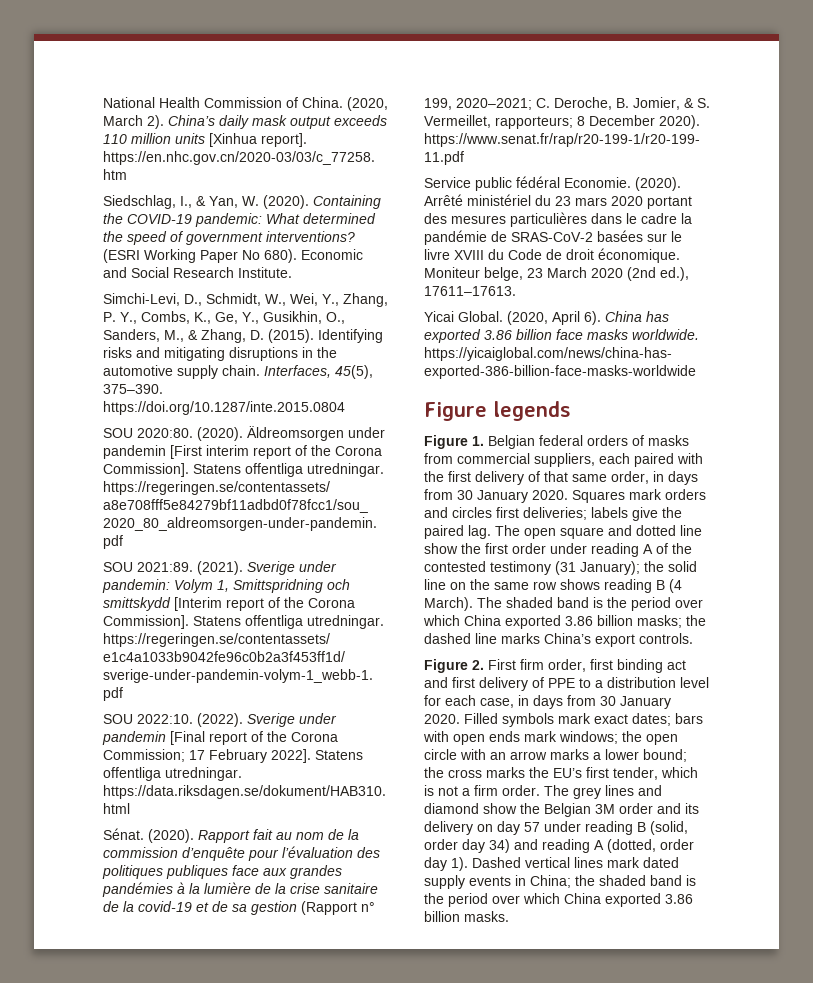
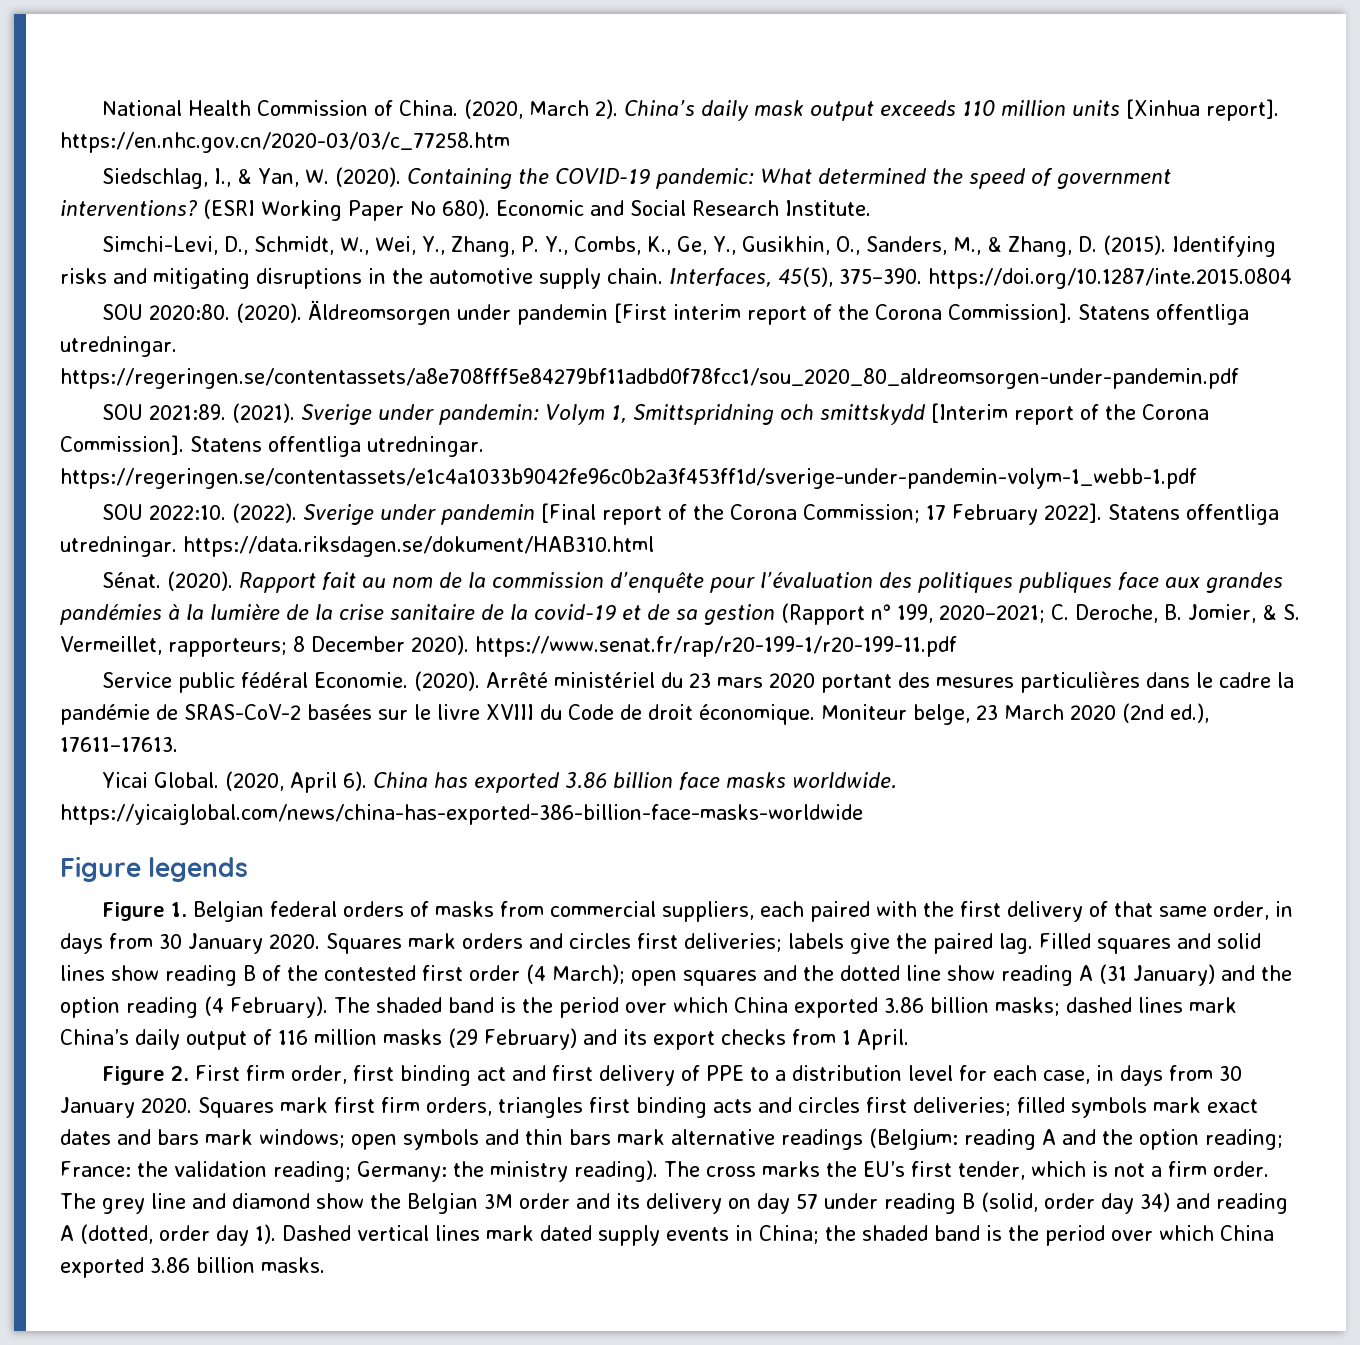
- The open square and dotted line show the first order under reading A of the contested testimony (31 January); the solid line on the same row shows reading B (4 March).
+ Filled squares and solid lines show reading B of the contested first order (4 March); open squares and the dotted line show reading A (31 January) and the option reading (4 February).
- The shaded band is the period over which China exported 3.86 billion masks; the dashed line marks China’s export controls.
+ The shaded band is the period over which China exported 3.86 billion masks; dashed lines mark China’s daily output of 116 million masks (29 February) and its export checks from 1 April.
- Filled symbols mark exact dates; bars with open ends mark windows; the open circle with an arrow marks a lower bound; the cross marks the EU’s first tender, which is not a firm order.
+ Squares mark first firm orders, triangles first binding acts and circles first deliveries; filled symbols mark exact dates and bars mark windows; open symbols and thin bars mark alternative readings (Belgium: reading A and the option reading; France: the validation reading; Germany: the ministry reading). The cross marks the EU’s first tender, which is not a firm order.
- The grey lines and diamond show the Belgian 3M order and its delivery on day 57 under reading B (solid, order day 34) and reading A (dotted, order day 1).
+ The grey line and diamond show the Belgian 3M order and its delivery on day 57 under reading B (solid, order day 34) and reading A (dotted, order day 1).

